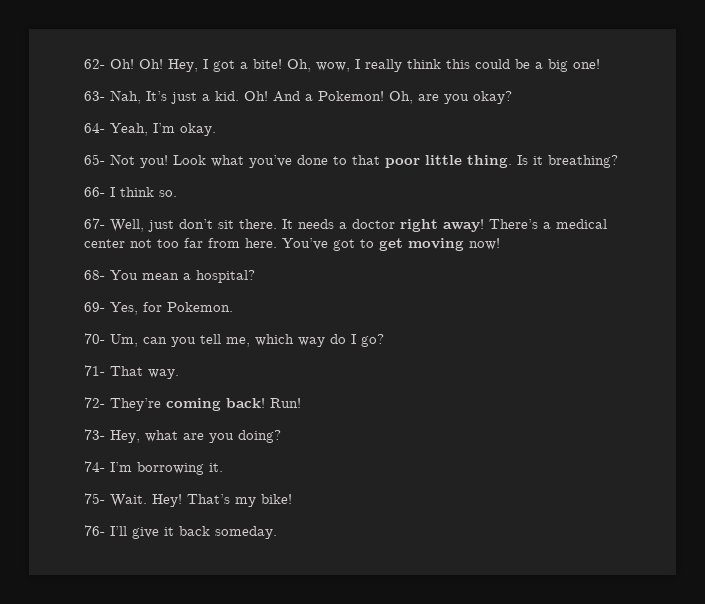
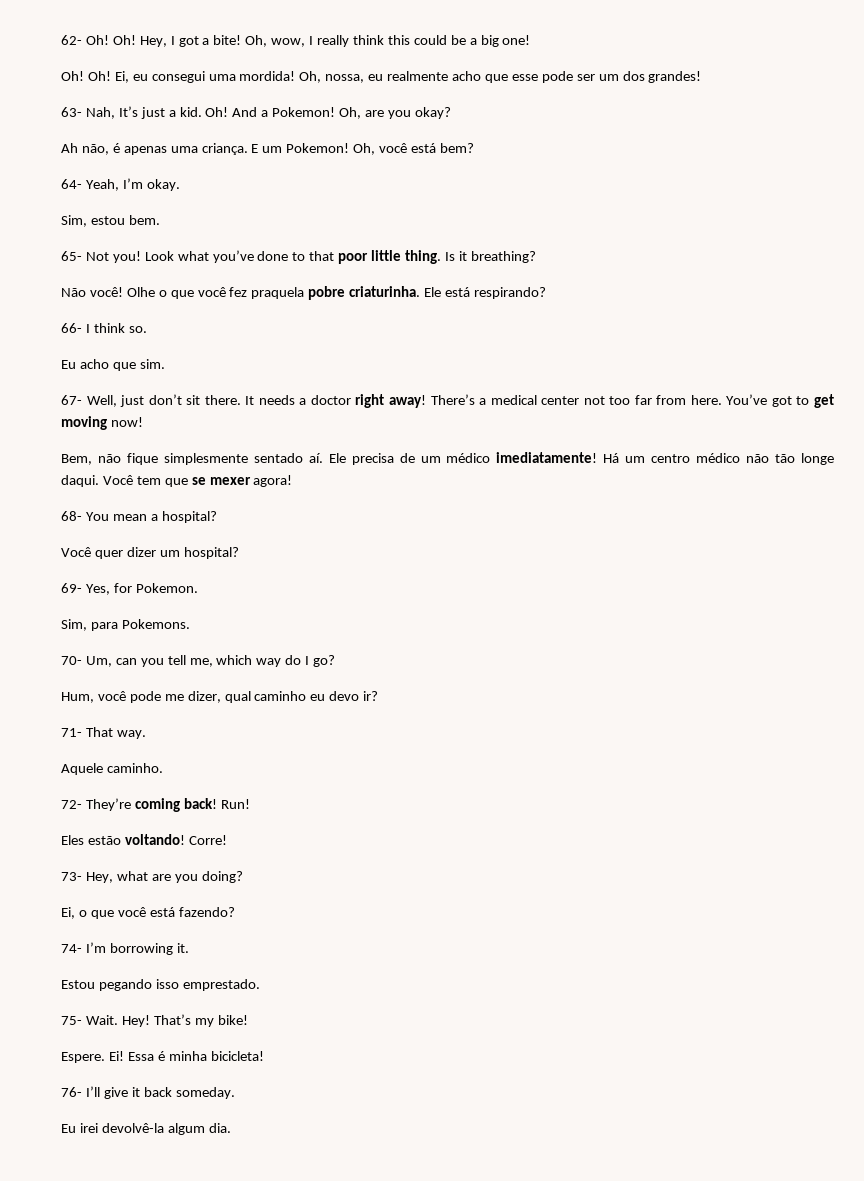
+ Oh! Oh! Ei, eu consegui uma mordida! Oh, nossa, eu realmente acho que esse pode ser um dos grandes!
+ Ah não, é apenas uma criança. E um Pokemon! Oh, você está bem?
+ Sim, estou bem.
+ Não você! Olhe o que você fez praquela pobre criaturinha. Ele está respirando?
+ Eu acho que sim.
+ Bem, não fique simplesmente sentado aí. Ele precisa de um médico imediatamente! Há um centro médico não tão longe daqui. Você tem que se mexer agora!
+ Você quer dizer um hospital?
+ Sim, para Pokemons.
+ Hum, você pode me dizer, qual caminho eu devo ir?
+ Aquele caminho.
+ Eles estão voltando! Corre!
+ Ei, o que você está fazendo?
+ Estou pegando isso emprestado.
+ Espere. Ei! Essa é minha bicicleta!
+ Eu irei devolvê-la algum dia.

